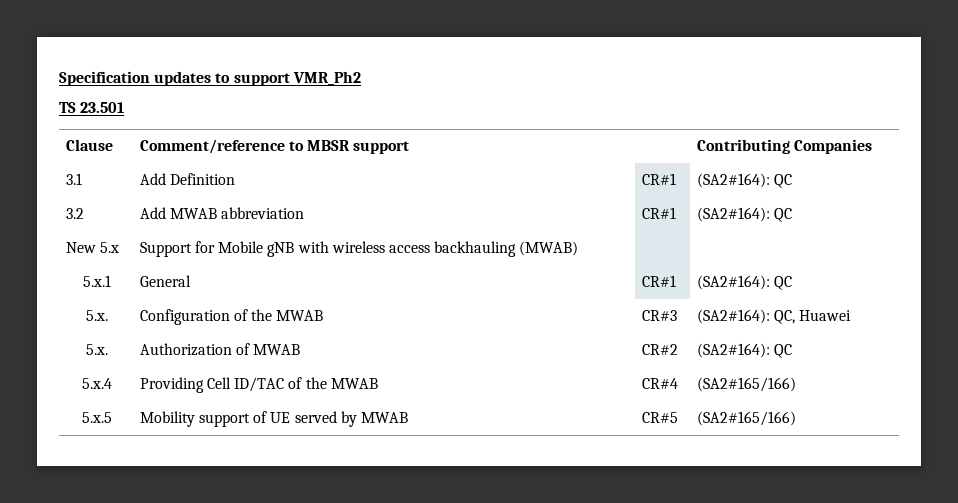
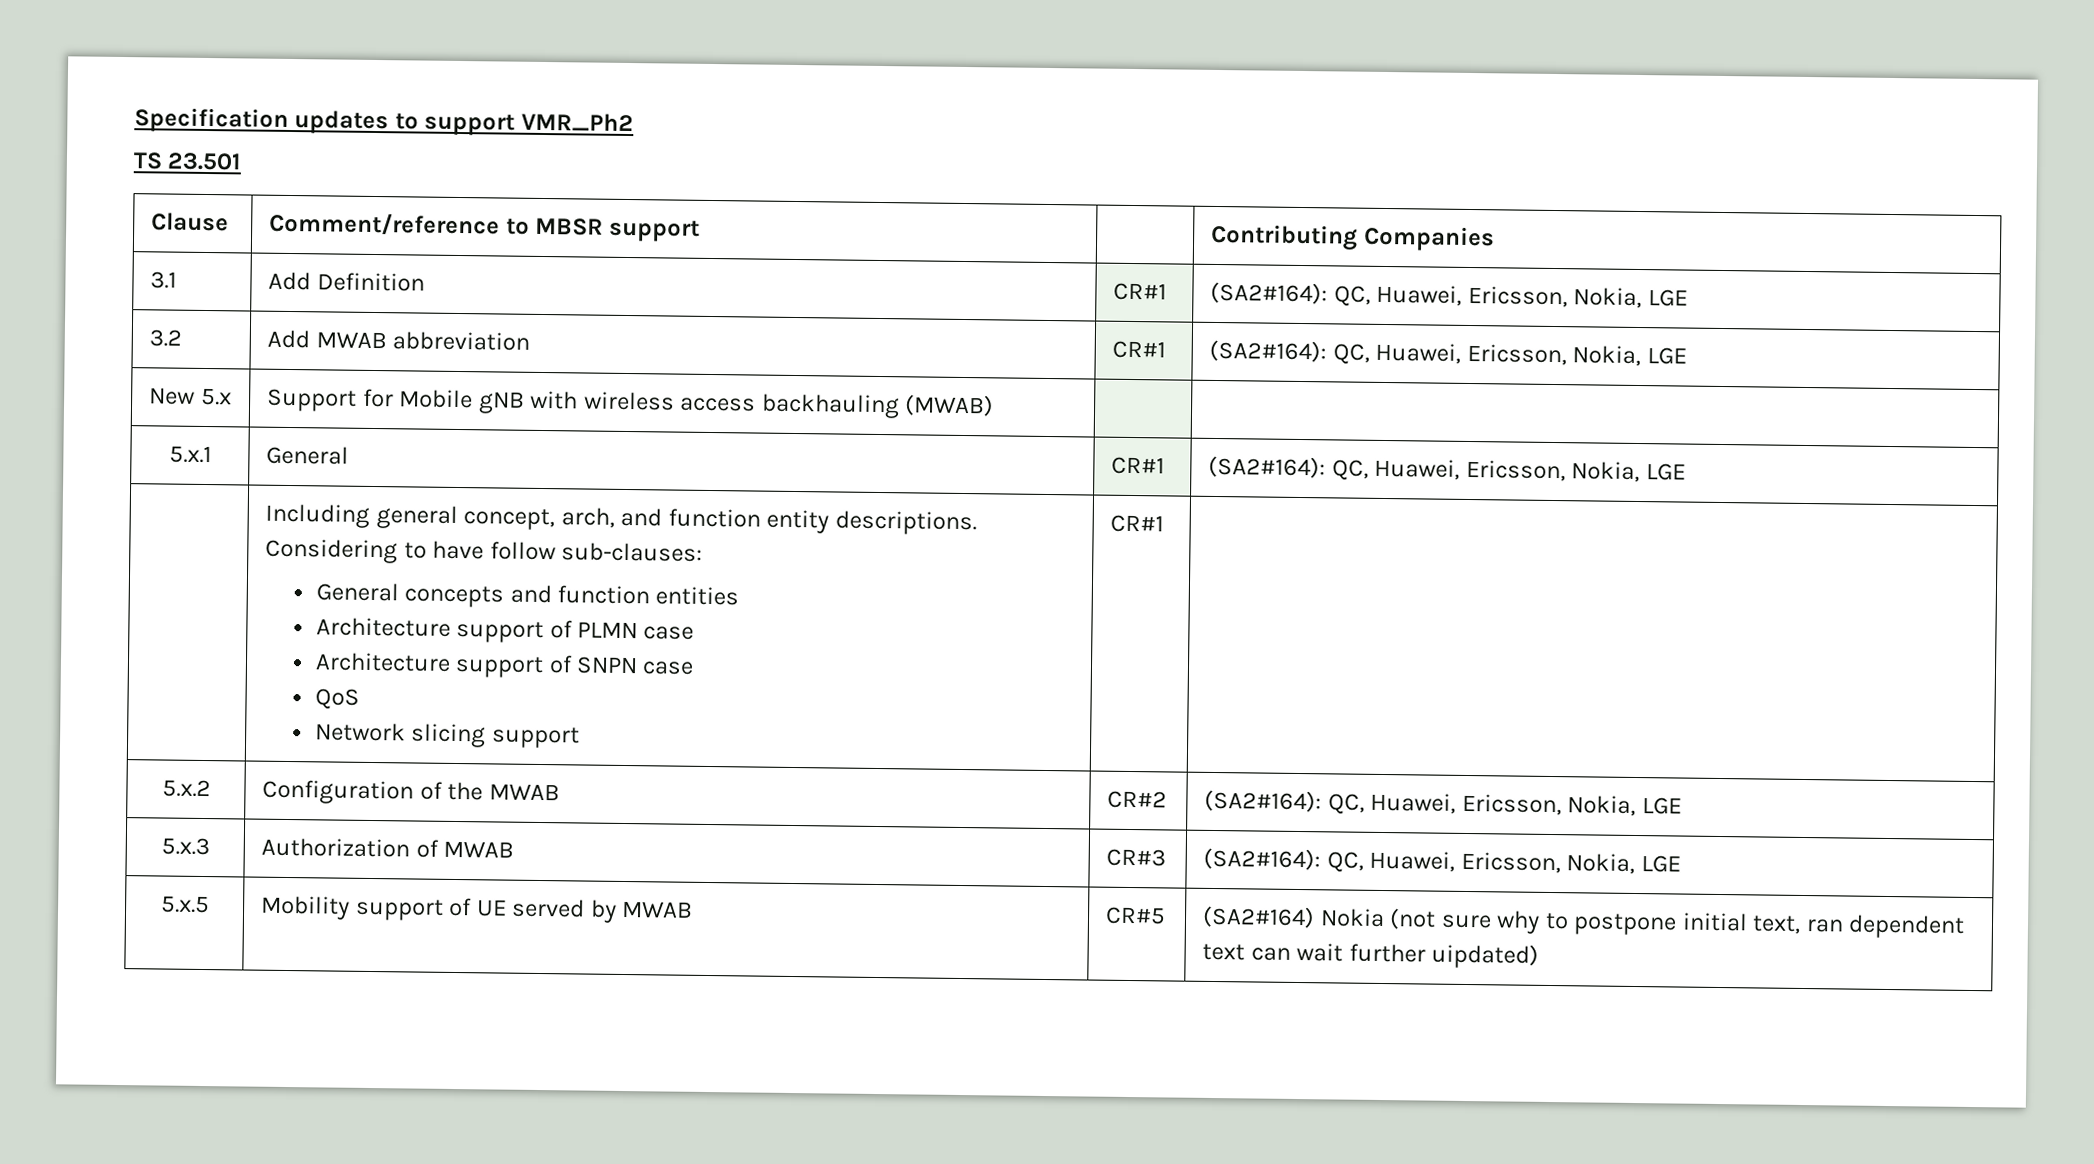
- 3.1 | Add Definition | CR#1 | (SA2#164): QC
+ 3.1 | Add Definition | CR#1 | (SA2#164): QC, Huawei, Ericsson, Nokia, LGE
- 3.2 | Add MWAB abbreviation | CR#1 | (SA2#164): QC
+ 3.2 | Add MWAB abbreviation | CR#1 | (SA2#164): QC, Huawei, Ericsson, Nokia, LGE
- 5.x.1 | General | CR#1 | (SA2#164): QC
- 5.x. | Configuration of the MWAB | CR#3 | (SA2#164): QC, Huawei
- 5.x. | Authorization of MWAB | CR#2 | (SA2#164): QC
- 5.x.4 | Providing Cell ID/TAC of the MWAB | CR#4 | (SA2#165/166)
+ 5.x.1 | General | CR#1 | (SA2#164): QC, Huawei, Ericsson, Nokia, LGE
+ | Including general concept, arch, and function entity descriptions. Considering to have follow sub-clauses:
+ General concepts and function entities
+ Architecture support of PLMN case
+ Architecture support of SNPN case
+ QoS
+ Network slicing support | CR#1 |
+ 5.x.2 | Configuration of the MWAB | CR#2 | (SA2#164): QC, Huawei, Ericsson, Nokia, LGE
+ 5.x.3 | Authorization of MWAB | CR#3 | (SA2#164): QC, Huawei, Ericsson, Nokia, LGE
- 5.x.5 | Mobility support of UE served by MWAB | CR#5 | (SA2#165/166)
+ 5.x.5 | Mobility support of UE served by MWAB | CR#5 | (SA2#164) Nokia (not sure why to postpone initial text, ran dependent text can wait further uipdated)

